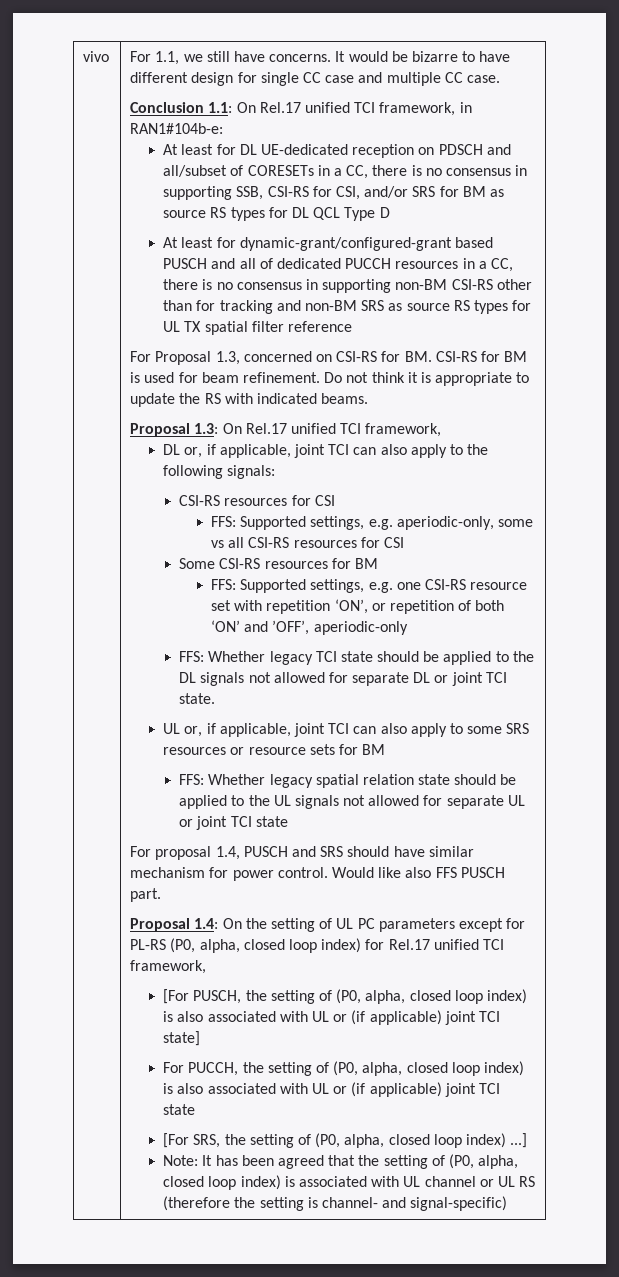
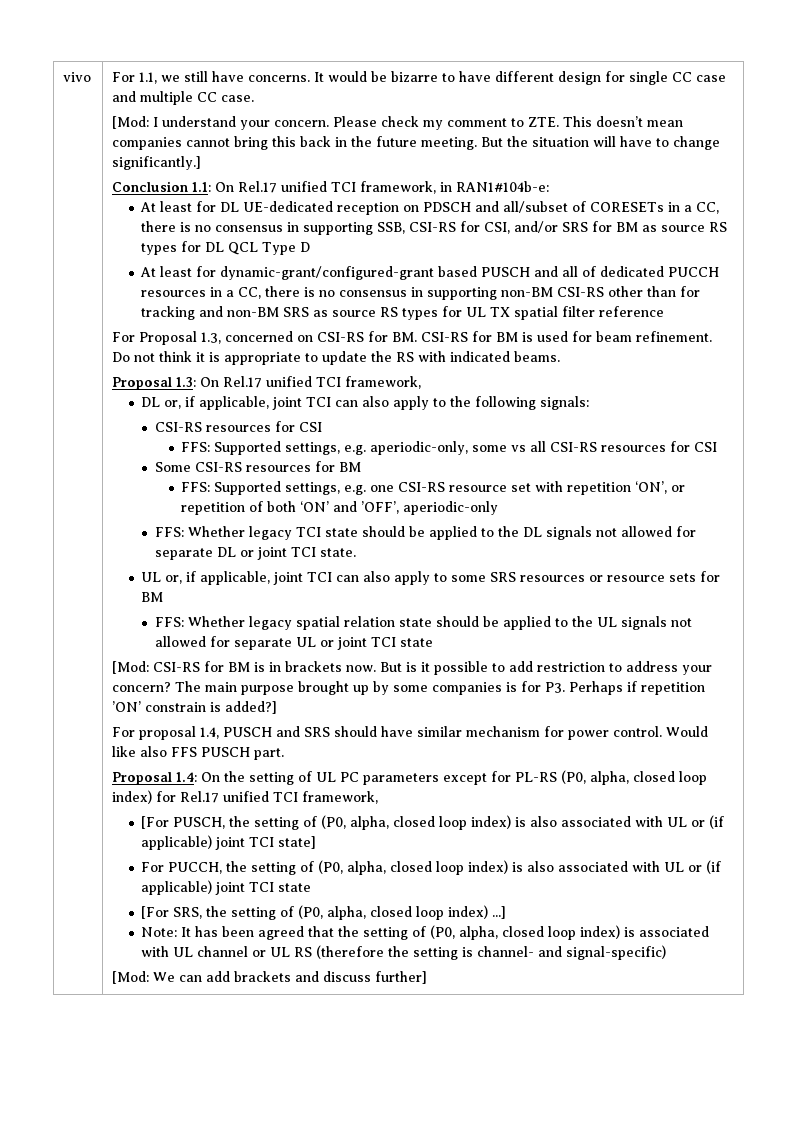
+ [Mod: I understand your concern. Please check my comment to ZTE. This doesn’t mean companies cannot bring this back in the future meeting. But the situation will have to change significantly.]
+ [Mod: CSI-RS for BM is in brackets now. But is it possible to add restriction to address your concern? The main purpose brought up by some companies is for P3. Perhaps if repetition ’ON’ constrain is added?]
+ [Mod: We can add brackets and discuss further]

